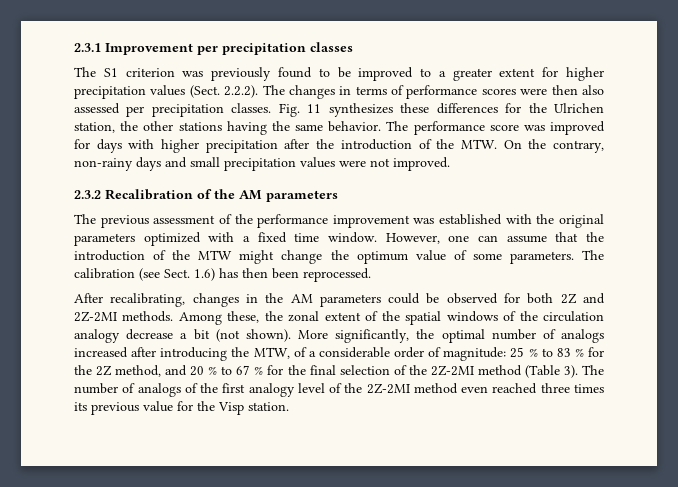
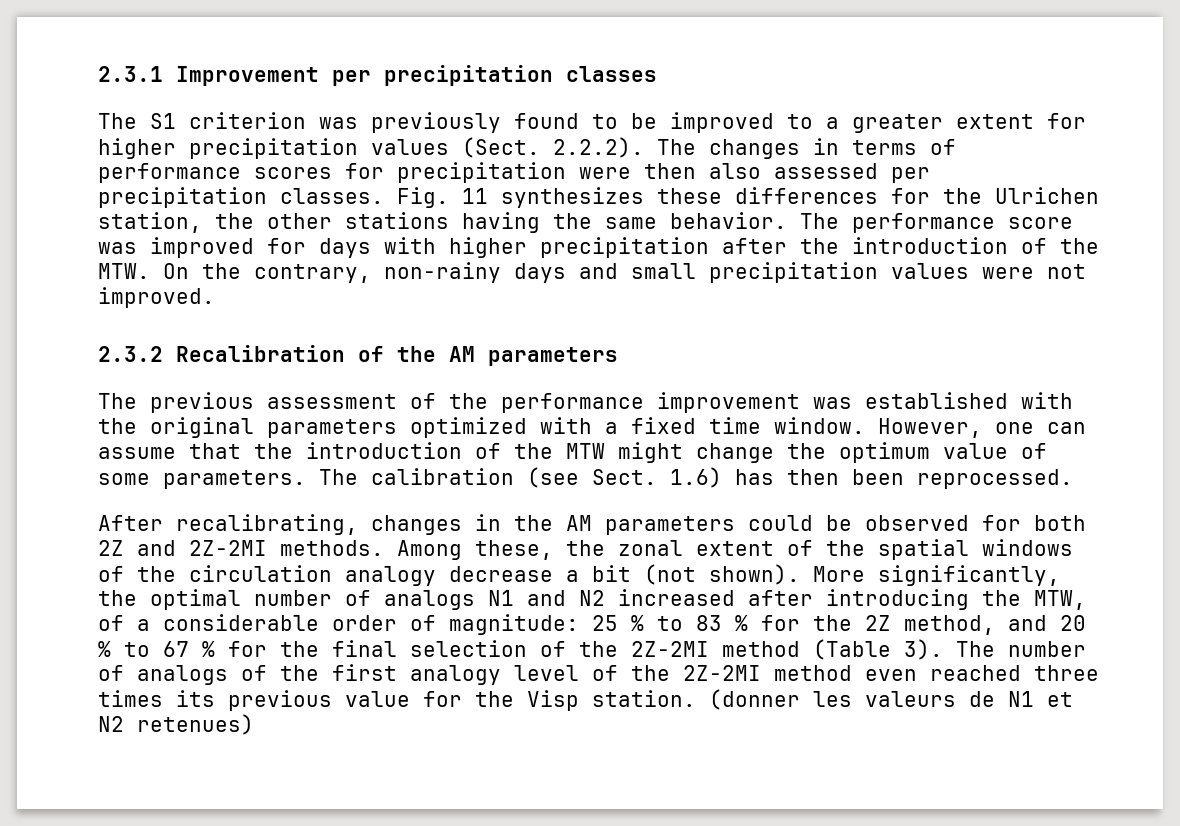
- The S1 criterion was previously found to be improved to a greater extent for higher precipitation values (Sect. 2.2.2). The changes in terms of performance scores were then also assessed per precipitation classes.
+ The S1 criterion was previously found to be improved to a greater extent for higher precipitation values (Sect. 2.2.2). The changes in terms of performance scores for precipitation were then also assessed per precipitation classes.
- More significantly, the optimal number of analogs increased after introducing the MTW, of a considerable order of magnitude: 25 % to 83 % for the 2Z method, and 20 % to 67 % for the final selection of the 2Z-2MI method (Table 3).
+ More significantly, the optimal number of analogs N1 and N2 increased after introducing the MTW, of a considerable order of magnitude: 25 % to 83 % for the 2Z method, and 20 % to 67 % for the final selection of the 2Z-2MI method (Table 3).
+ (donner les valeurs de N1 et N2 retenues)

